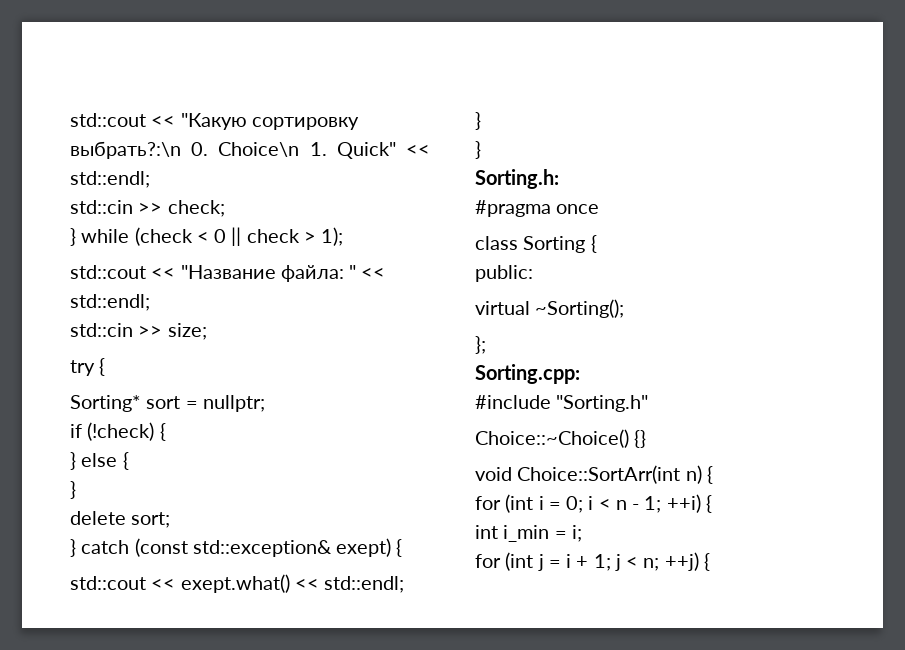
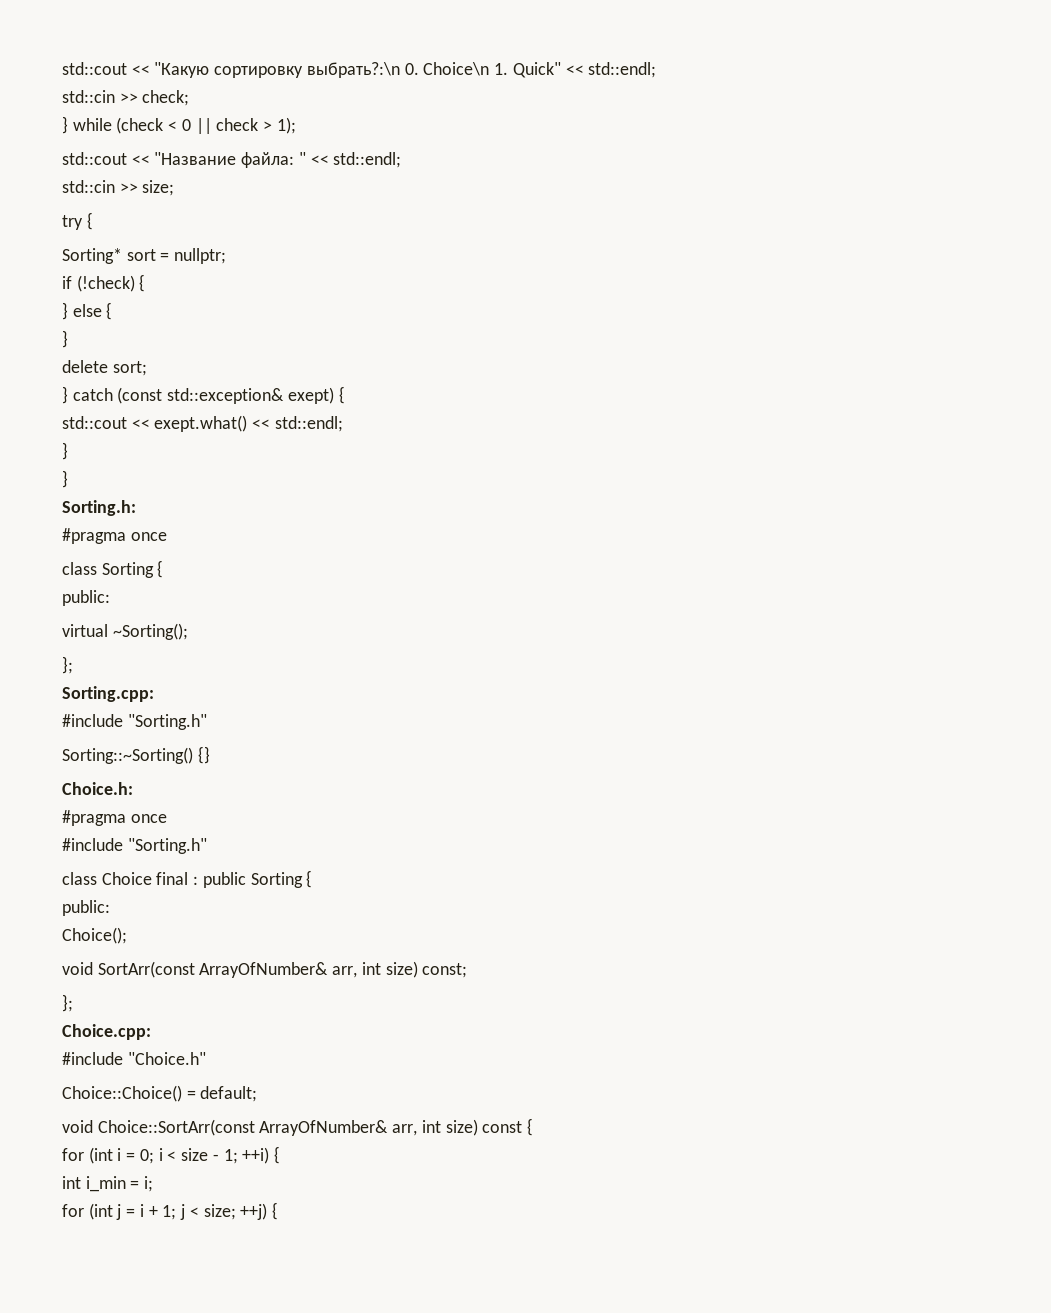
- Choice::~Choice() {}
+ Sorting::~Sorting() {}
- void Choice::SortArr(int n) {
+ Choice.h:
+ #pragma once
+ #include "Sorting.h"
+ class Choice final : public Sorting {
+ public:
+ Choice();
+ void SortArr(const ArrayOfNumber& arr, int size) const;
+ };
+ Choice.cpp:
+ #include "Choice.h"
+ Choice::Choice() = default;
+ void Choice::SortArr(const ArrayOfNumber& arr, int size) const {
- for (int i = 0; i < n - 1; ++i) {
+ for (int i = 0; i < size - 1; ++i) {
- for (int j = i + 1; j < n; ++j) {
+ for (int j = i + 1; j < size; ++j) {

